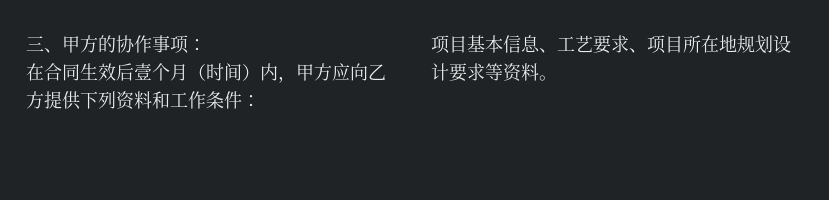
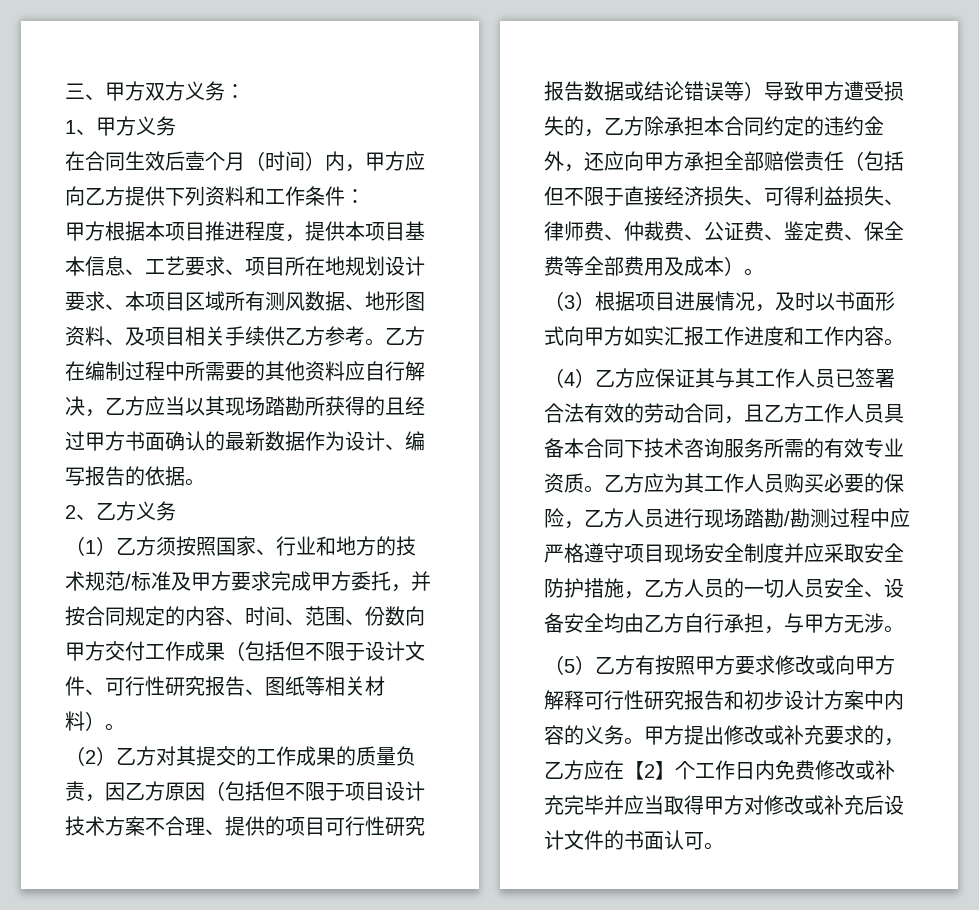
- 三、甲方的协作事项：
+ 三、甲方双方义务：
+ 1、甲方义务
- 项目基本信息、工艺要求、项目所在地规划设计要求等资料。
+ 甲方根据本项目推进程度，提供本项目基本信息、工艺要求、项目所在地规划设计要求、本项目区域所有测风数据、地形图资料、及项目相关手续供乙方参考。乙方在编制过程中所需要的其他资料应自行解决，乙方应当以其现场踏勘所获得的且经过甲方书面确认的最新数据作为设计、编写报告的依据。
+ 2、乙方义务
+ （1）乙方须按照国家、行业和地方的技术规范/标准及甲方要求完成甲方委托，并按合同规定的内容、时间、范围、份数向甲方交付工作成果（包括但不限于设计文件、可行性研究报告、图纸等相关材料）。
+ （2）乙方对其提交的工作成果的质量负责，因乙方原因（包括但不限于项目设计技术方案不合理、提供的项目可行性研究报告数据或结论错误等）导致甲方遭受损失的，乙方除承担本合同约定的违约金外，还应向甲方承担全部赔偿责任（包括但不限于直接经济损失、可得利益损失、律师费、仲裁费、公证费、鉴定费、保全费等全部费用及成本）。
+ （3）根据项目进展情况，及时以书面形式向甲方如实汇报工作进度和工作内容。
+ （4）乙方应保证其与其工作人员已签署合法有效的劳动合同，且乙方工作人员具备本合同下技术咨询服务所需的有效专业资质。乙方应为其工作人员购买必要的保险，乙方人员进行现场踏勘/勘测过程中应严格遵守项目现场安全制度并应采取安全防护措施，乙方人员的一切人员安全、设备安全均由乙方自行承担，与甲方无涉。
+ （5）乙方有按照甲方要求修改或向甲方解释可行性研究报告和初步设计方案中内容的义务。甲方提出修改或补充要求的，乙方应在【2】个工作日内免费修改或补充完毕并应当取得甲方对修改或补充后设计文件的书面认可。

